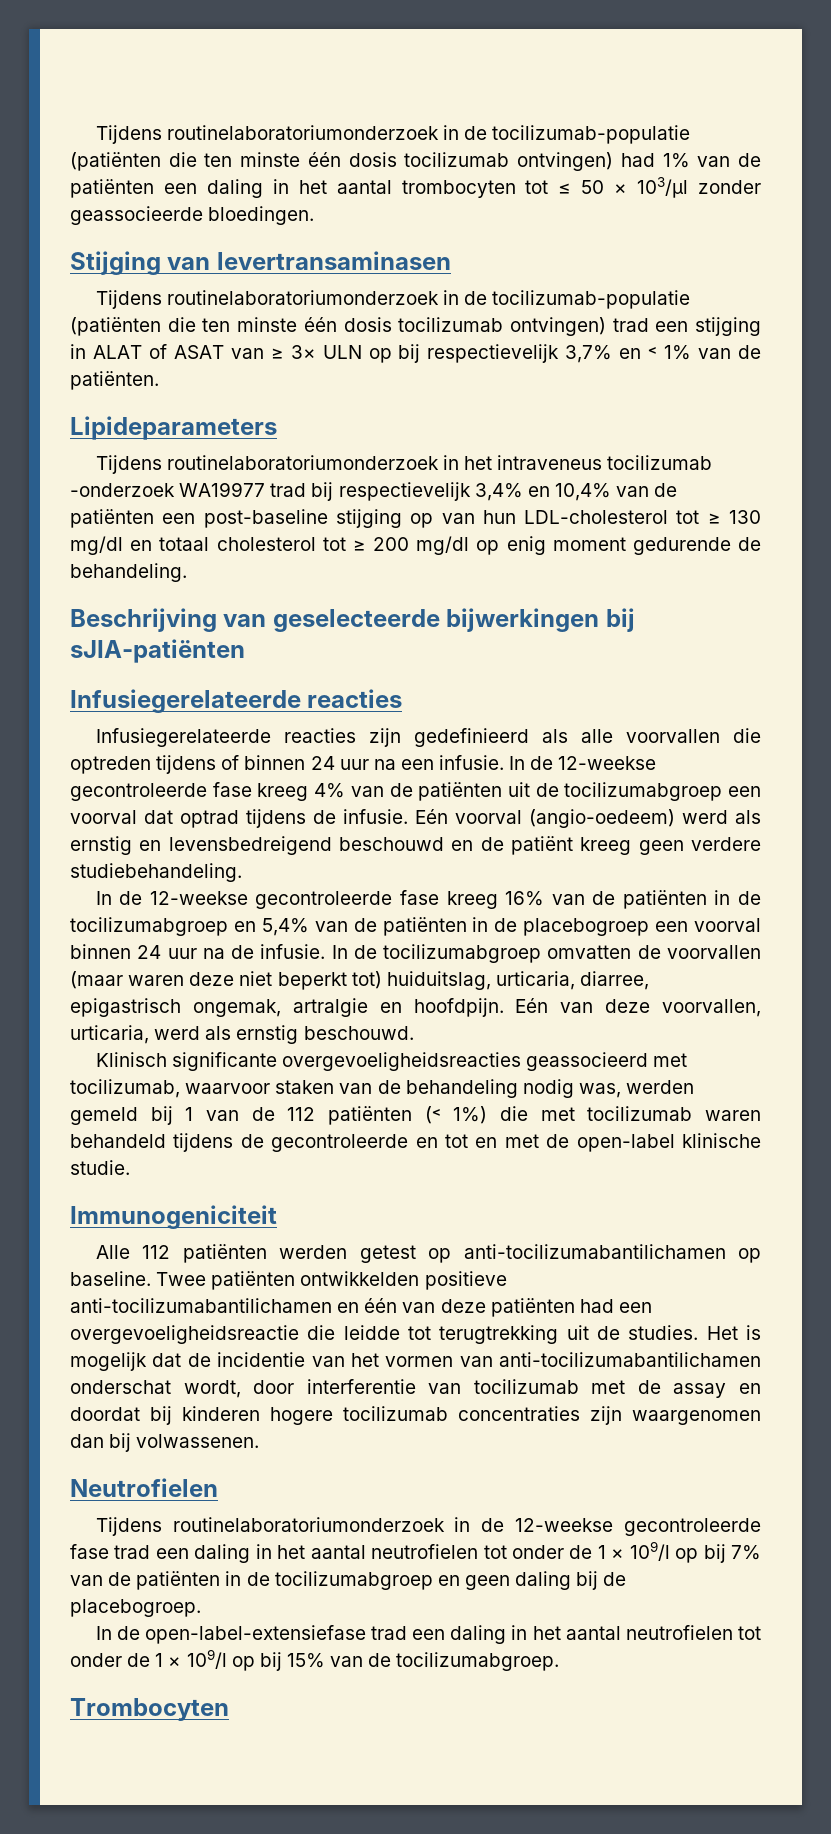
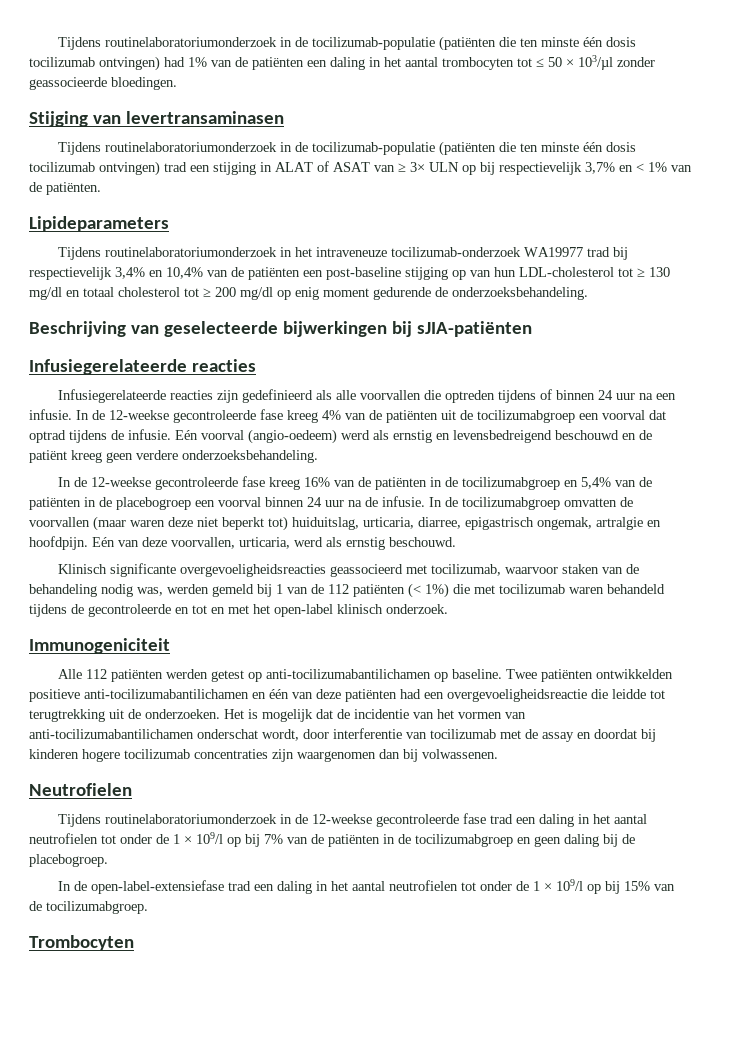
- Tijdens routinelaboratoriumonderzoek in het intraveneus tocilizumab -onderzoek WA19977 trad bij respectievelijk 3,4% en 10,4% van de patiënten een post-baseline stijging op van hun LDL-cholesterol tot ≥ 130 mg/dl en totaal cholesterol tot ≥ 200 mg/dl op enig moment gedurende de behandeling.
+ Tijdens routinelaboratoriumonderzoek in het intraveneuze tocilizumab-onderzoek WA19977 trad bij respectievelijk 3,4% en 10,4% van de patiënten een post-baseline stijging op van hun LDL-cholesterol tot ≥ 130 mg/dl en totaal cholesterol tot ≥ 200 mg/dl op enig moment gedurende de onderzoeksbehandeling.
- Eén voorval (angio-oedeem) werd als ernstig en levensbedreigend beschouwd en de patiënt kreeg geen verdere studiebehandeling.
+ Eén voorval (angio-oedeem) werd als ernstig en levensbedreigend beschouwd en de patiënt kreeg geen verdere onderzoeksbehandeling.
- Klinisch significante overgevoeligheidsreacties geassocieerd met tocilizumab, waarvoor staken van de behandeling nodig was, werden gemeld bij 1 van de 112 patiënten (˂ 1%) die met tocilizumab waren behandeld tijdens de gecontroleerde en tot en met de open-label klinische studie.
+ Klinisch significante overgevoeligheidsreacties geassocieerd met tocilizumab, waarvoor staken van de behandeling nodig was, werden gemeld bij 1 van de 112 patiënten (˂ 1%) die met tocilizumab waren behandeld tijdens de gecontroleerde en tot en met het open-label klinisch onderzoek.
- Twee patiënten ontwikkelden positieve anti-tocilizumabantilichamen en één van deze patiënten had een overgevoeligheidsreactie die leidde tot terugtrekking uit de studies.
+ Twee patiënten ontwikkelden positieve anti-tocilizumabantilichamen en één van deze patiënten had een overgevoeligheidsreactie die leidde tot terugtrekking uit de onderzoeken.

